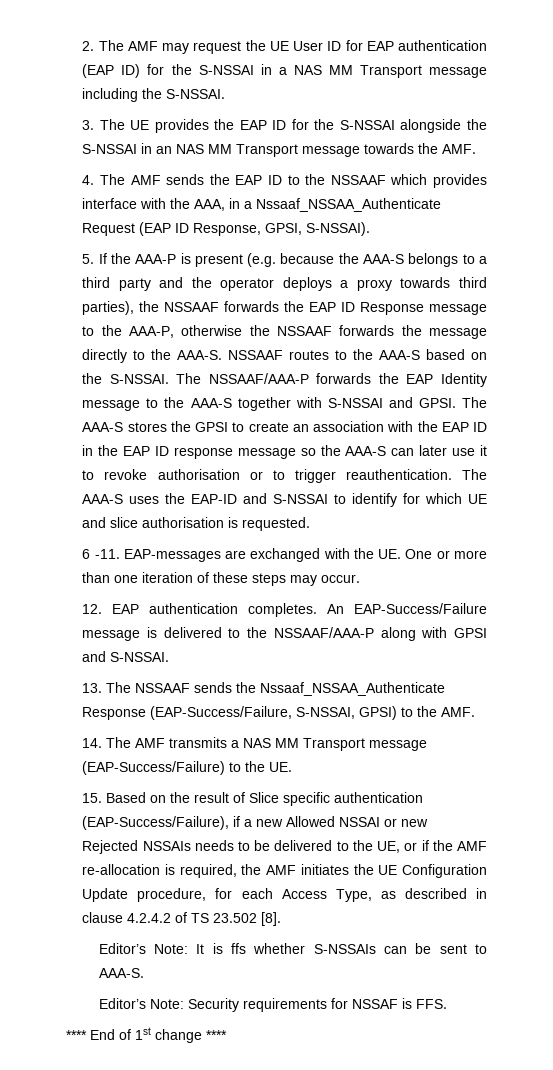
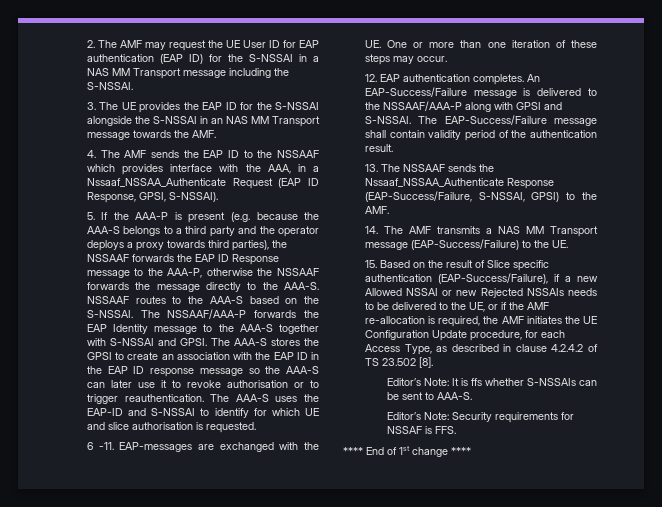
+ The EAP-Success/Failure message shall contain validity period of the authentication result.

